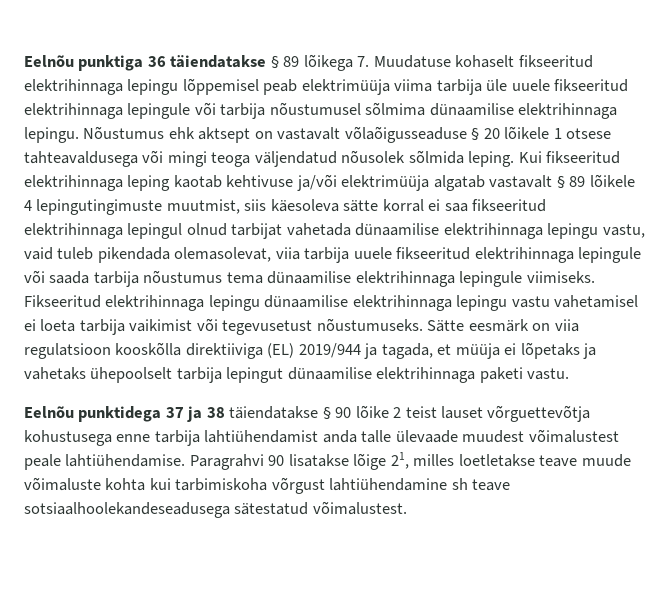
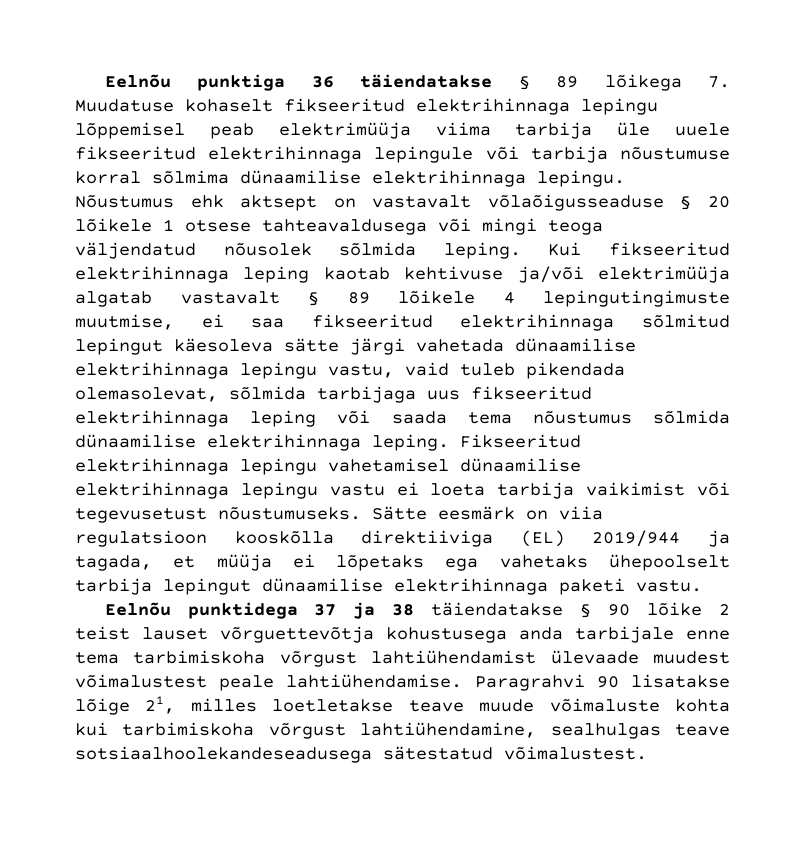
- Eelnõu punktiga 36 täiendatakse § 89 lõikega 7. Muudatuse kohaselt fikseeritud elektrihinnaga lepingu lõppemisel peab elektrimüüja viima tarbija üle uuele fikseeritud elektrihinnaga lepingule või tarbija nõustumusel sõlmima dünaamilise elektrihinnaga lepingu.
+ Eelnõu punktiga 36 täiendatakse § 89 lõikega 7. Muudatuse kohaselt fikseeritud elektrihinnaga lepingu lõppemisel peab elektrimüüja viima tarbija üle uuele fikseeritud elektrihinnaga lepingule või tarbija nõustumuse korral sõlmima dünaamilise elektrihinnaga lepingu.
- Kui fikseeritud elektrihinnaga leping kaotab kehtivuse ja/või elektrimüüja algatab vastavalt § 89 lõikele 4 lepingutingimuste muutmist, siis käesoleva sätte korral ei saa fikseeritud elektrihinnaga lepingul olnud tarbijat vahetada dünaamilise elektrihinnaga lepingu vastu, vaid tuleb pikendada olemasolevat, viia tarbija uuele fikseeritud elektrihinnaga lepingule või saada tarbija nõustumus tema dünaamilise elektrihinnaga lepingule viimiseks.
+ Kui fikseeritud elektrihinnaga leping kaotab kehtivuse ja/või elektrimüüja algatab vastavalt § 89 lõikele 4 lepingutingimuste muutmise, ei saa fikseeritud elektrihinnaga sõlmitud lepingut käesoleva sätte järgi vahetada dünaamilise elektrihinnaga lepingu vastu, vaid tuleb pikendada olemasolevat, sõlmida tarbijaga uus fikseeritud elektrihinnaga leping või saada tema nõustumus sõlmida dünaamilise elektrihinnaga leping.
- Fikseeritud elektrihinnaga lepingu dünaamilise elektrihinnaga lepingu vastu vahetamisel ei loeta tarbija vaikimist või tegevusetust nõustumuseks.
+ Fikseeritud elektrihinnaga lepingu vahetamisel dünaamilise elektrihinnaga lepingu vastu ei loeta tarbija vaikimist või tegevusetust nõustumuseks.
- Sätte eesmärk on viia regulatsioon kooskõlla direktiiviga (EL) 2019/944 ja tagada, et müüja ei lõpetaks ja vahetaks ühepoolselt tarbija lepingut dünaamilise elektrihinnaga paketi vastu.
+ Sätte eesmärk on viia regulatsioon kooskõlla direktiiviga (EL) 2019/944 ja tagada, et müüja ei lõpetaks ega vahetaks ühepoolselt tarbija lepingut dünaamilise elektrihinnaga paketi vastu.
- Eelnõu punktidega 37 ja 38 täiendatakse § 90 lõike 2 teist lauset võrguettevõtja kohustusega enne tarbija lahtiühendamist anda talle ülevaade muudest võimalustest peale lahtiühendamise.
+ Eelnõu punktidega 37 ja 38 täiendatakse § 90 lõike 2 teist lauset võrguettevõtja kohustusega anda tarbijale enne tema tarbimiskoha võrgust lahtiühendamist ülevaade muudest võimalustest peale lahtiühendamise.
- Paragrahvi 90 lisatakse lõige 21, milles loetletakse teave muude võimaluste kohta kui tarbimiskoha võrgust lahtiühendamine sh teave sotsiaalhoolekandeseadusega sätestatud võimalustest.
+ Paragrahvi 90 lisatakse lõige 21, milles loetletakse teave muude võimaluste kohta kui tarbimiskoha võrgust lahtiühendamine, sealhulgas teave sotsiaalhoolekandeseadusega sätestatud võimalustest.

